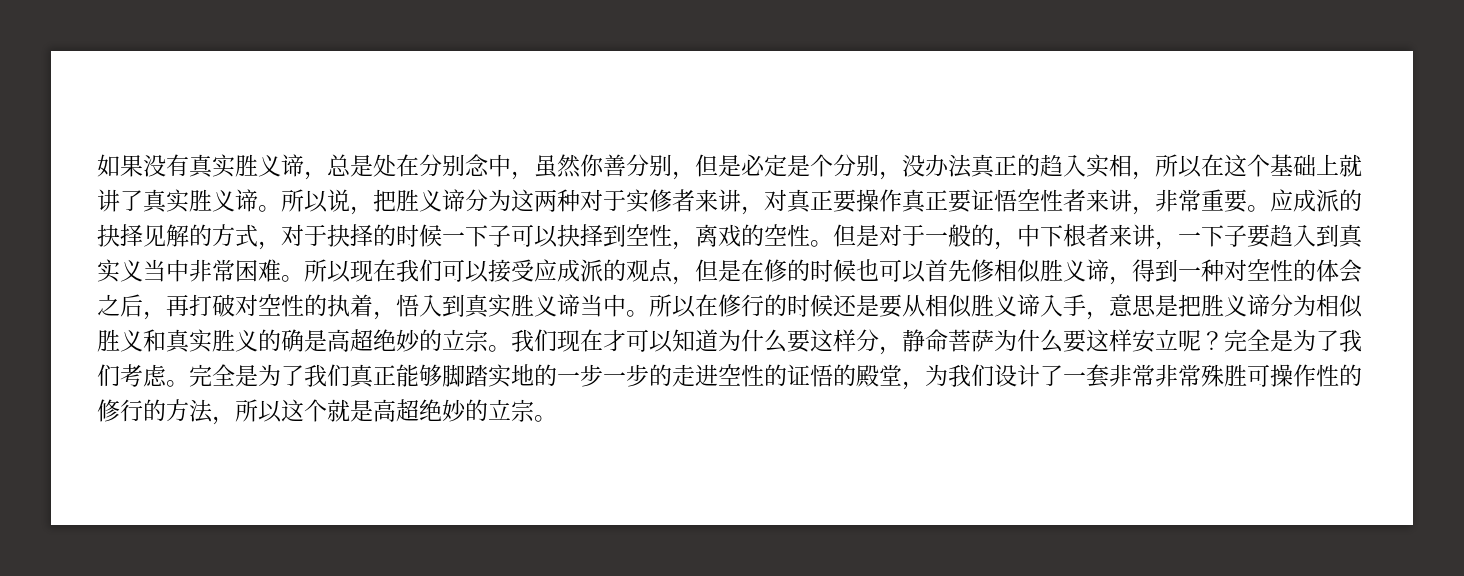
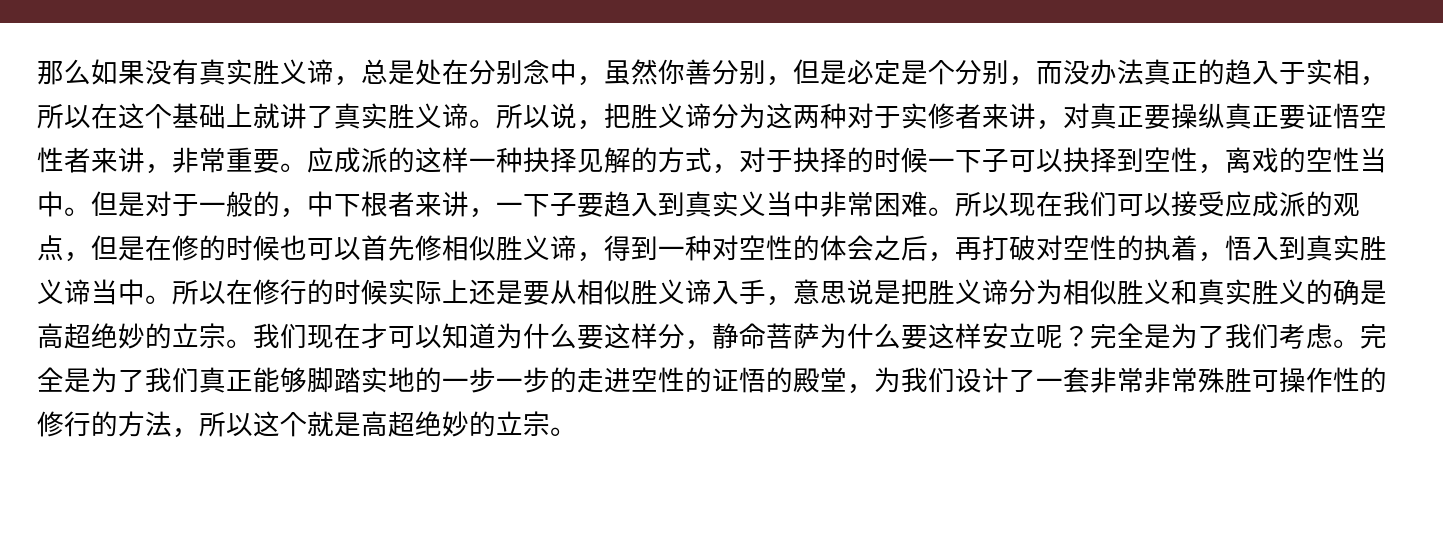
- 如果没有真实胜义谛，总是处在分别念中，虽然你善分别，但是必定是个分别，没办法真正的趋入实相，所以在这个基础上就讲了真实胜义谛。
+ 那么如果没有真实胜义谛，总是处在分别念中，虽然你善分别，但是必定是个分别，而没办法真正的趋入于实相，所以在这个基础上就讲了真实胜义谛。
- 所以说，把胜义谛分为这两种对于实修者来讲，对真正要操作真正要证悟空性者来讲，非常重要。
+ 所以说，把胜义谛分为这两种对于实修者来讲，对真正要操纵真正要证悟空性者来讲，非常重要。
- 应成派的抉择见解的方式，对于抉择的时候一下子可以抉择到空性，离戏的空性。
+ 应成派的这样一种抉择见解的方式，对于抉择的时候一下子可以抉择到空性，离戏的空性当中。
- 所以在修行的时候还是要从相似胜义谛入手，意思是把胜义谛分为相似胜义和真实胜义的确是高超绝妙的立宗。
+ 所以在修行的时候实际上还是要从相似胜义谛入手，意思说是把胜义谛分为相似胜义和真实胜义的确是高超绝妙的立宗。

